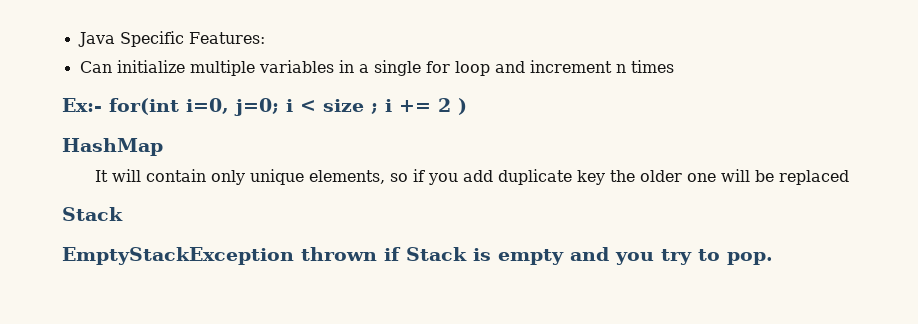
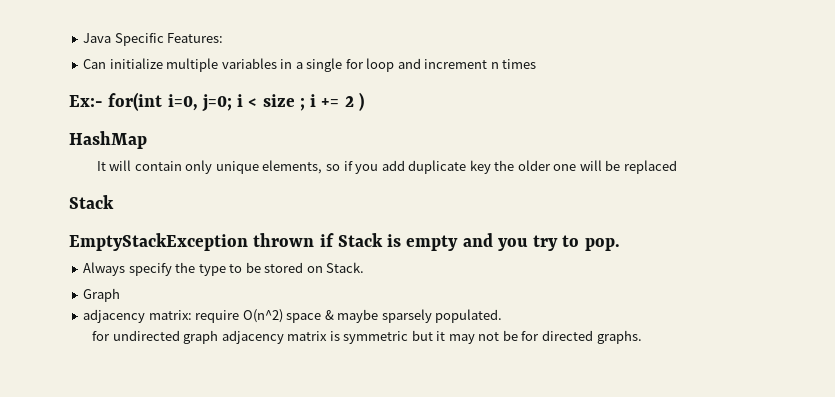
+ Always specify the type to be stored on Stack.
+ Graph
+ adjacency matrix: require O(n^2) space & maybe sparsely populated.
+ for undirected graph adjacency matrix is symmetric but it may not be for directed graphs.

